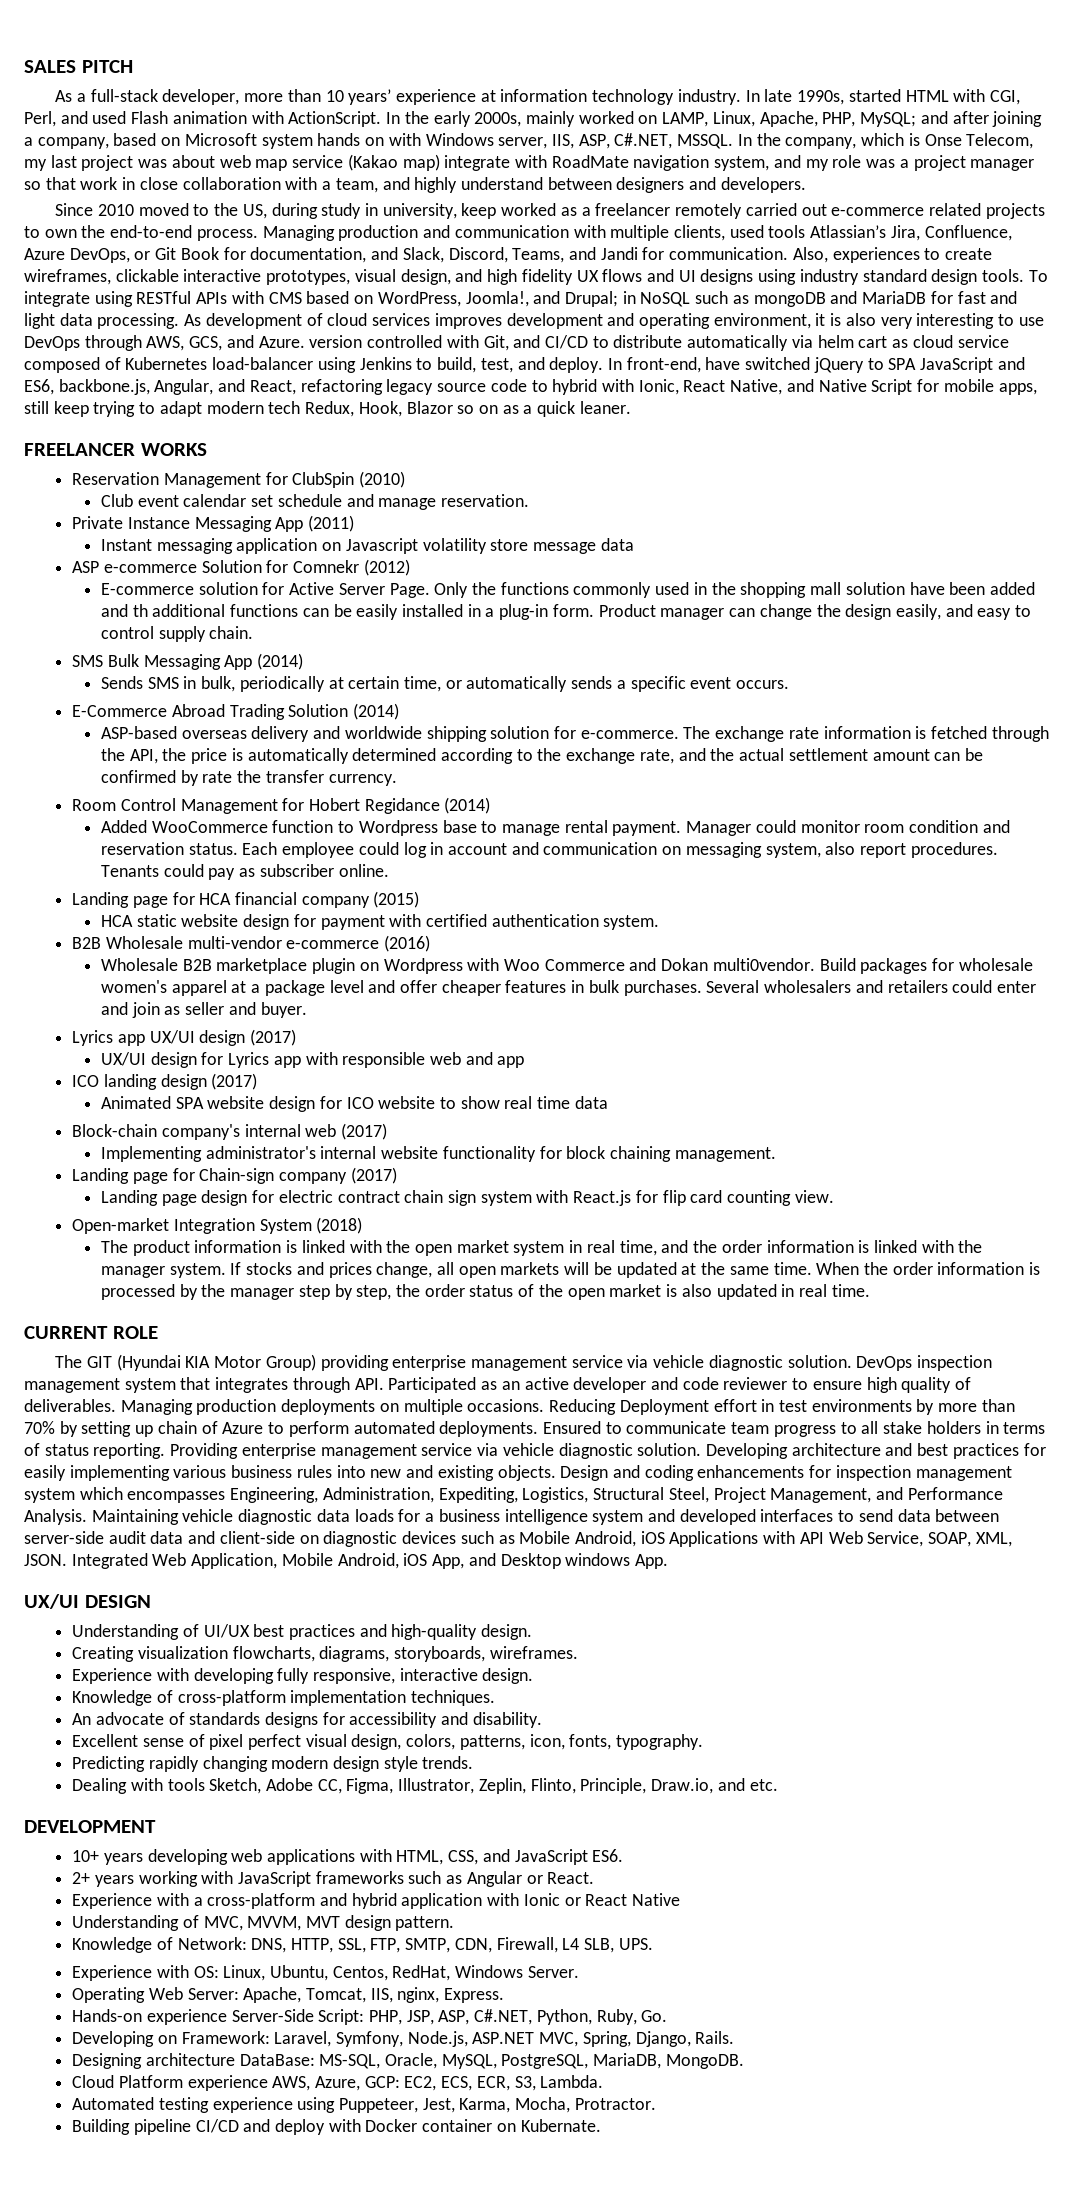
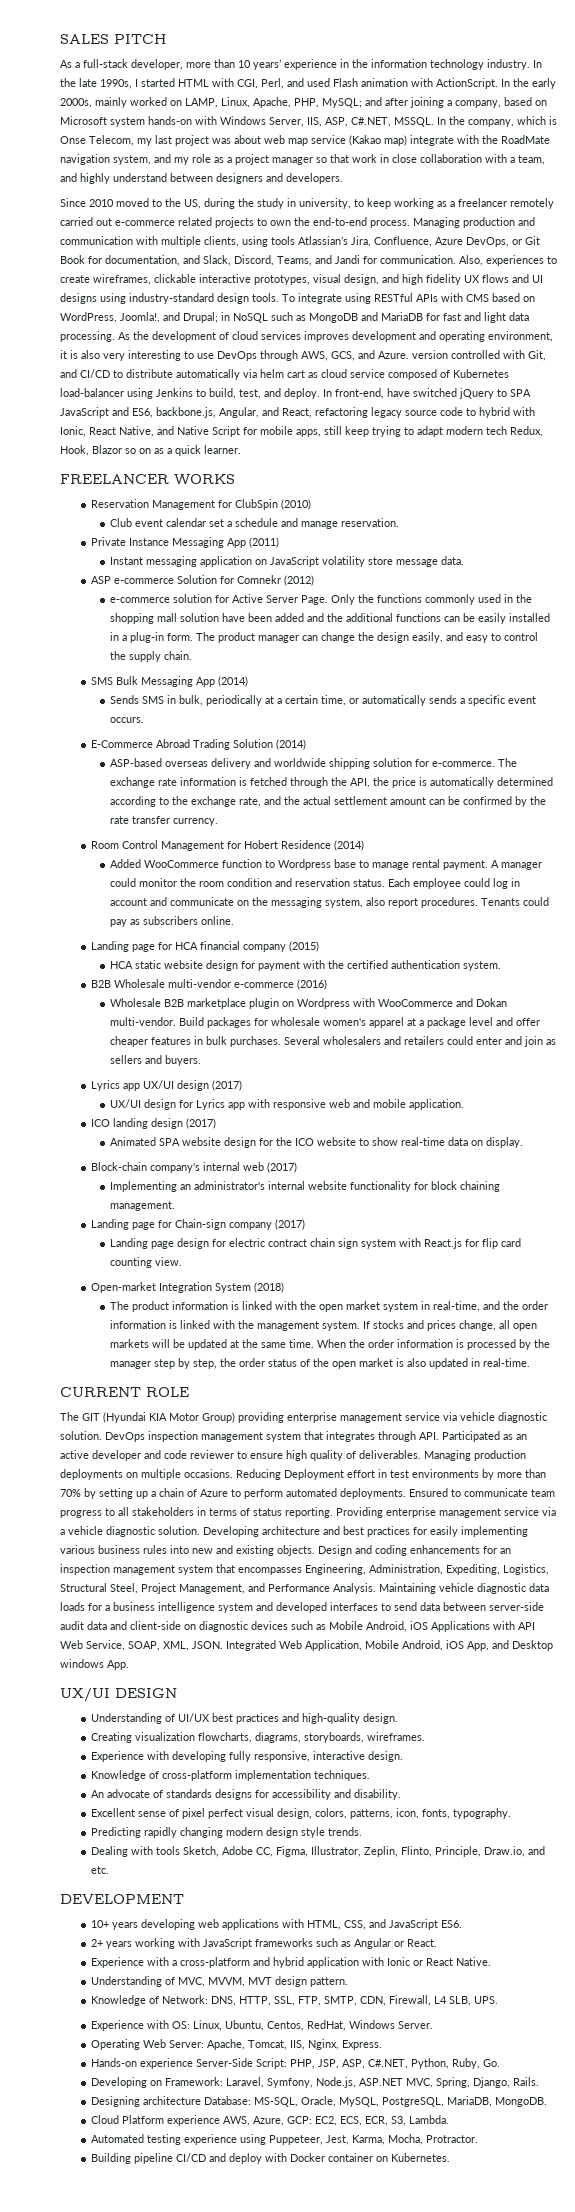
- As a full-stack developer, more than 10 years’ experience at information technology industry.
+ As a full-stack developer, more than 10 years’ experience in the information technology industry.
- In late 1990s, started HTML with CGI, Perl, and used Flash animation with ActionScript.
+ In the late 1990s, I started HTML with CGI, Perl, and used Flash animation with ActionScript.
- In the early 2000s, mainly worked on LAMP, Linux, Apache, PHP, MySQL; and after joining a company, based on Microsoft system hands on with Windows server, IIS, ASP, C#.NET, MSSQL.
+ In the early 2000s, mainly worked on LAMP, Linux, Apache, PHP, MySQL; and after joining a company, based on Microsoft system hands-on with Windows Server, IIS, ASP, C#.NET, MSSQL.
- In the company, which is Onse Telecom, my last project was about web map service (Kakao map) integrate with RoadMate navigation system, and my role was a project manager so that work in close collaboration with a team, and highly understand between designers and developers.
+ In the company, which is Onse Telecom, my last project was about web map service (Kakao map) integrate with the RoadMate navigation system, and my role as a project manager so that work in close collaboration with a team, and highly understand between designers and developers.
- Since 2010 moved to the US, during study in university, keep worked as a freelancer remotely carried out e-commerce related projects to own the end-to-end process.
+ Since 2010 moved to the US, during the study in university, to keep working as a freelancer remotely carried out e-commerce related projects to own the end-to-end process.
- Managing production and communication with multiple clients, used tools Atlassian’s Jira, Confluence, Azure DevOps, or Git Book for documentation, and Slack, Discord, Teams, and Jandi for communication.
+ Managing production and communication with multiple clients, using tools Atlassian’s Jira, Confluence, Azure DevOps, or Git Book for documentation, and Slack, Discord, Teams, and Jandi for communication.
- Also, experiences to create wireframes, clickable interactive prototypes, visual design, and high fidelity UX flows and UI designs using industry standard design tools.
+ Also, experiences to create wireframes, clickable interactive prototypes, visual design, and high fidelity UX flows and UI designs using industry-standard design tools.
- To integrate using RESTful APIs with CMS based on WordPress, Joomla!, and Drupal; in NoSQL such as mongoDB and MariaDB for fast and light data processing.
+ To integrate using RESTful APIs with CMS based on WordPress, Joomla!, and Drupal; in NoSQL such as MongoDB and MariaDB for fast and light data processing.
- As development of cloud services improves development and operating environment, it is also very interesting to use DevOps through AWS, GCS, and Azure. version controlled with Git, and CI/CD to distribute automatically via helm cart as cloud service composed of Kubernetes load-balancer using Jenkins to build, test, and deploy.
+ As the development of cloud services improves development and operating environment, it is also very interesting to use DevOps through AWS, GCS, and Azure. version controlled with Git, and CI/CD to distribute automatically via helm cart as cloud service composed of Kubernetes load-balancer using Jenkins to build, test, and deploy.
- In front-end, have switched jQuery to SPA JavaScript and ES6, backbone.js, Angular, and React, refactoring legacy source code to hybrid with Ionic, React Native, and Native Script for mobile apps, still keep trying to adapt modern tech Redux, Hook, Blazor so on as a quick leaner.
+ In front-end, have switched jQuery to SPA JavaScript and ES6, backbone.js, Angular, and React, refactoring legacy source code to hybrid with Ionic, React Native, and Native Script for mobile apps, still keep trying to adapt modern tech Redux, Hook, Blazor so on as a quick learner.
- Club event calendar set schedule and manage reservation.
+ Club event calendar set a schedule and manage reservation.
- Instant messaging application on Javascript volatility store message data
+ Instant messaging application on JavaScript volatility store message data.
- E-commerce solution for Active Server Page.
+ e-commerce solution for Active Server Page.
- Only the functions commonly used in the shopping mall solution have been added and th additional functions can be easily installed in a plug-in form.
+ Only the functions commonly used in the shopping mall solution have been added and the additional functions can be easily installed in a plug-in form.
- Product manager can change the design easily, and easy to control supply chain.
+ The product manager can change the design easily, and easy to control the supply chain.
- Sends SMS in bulk, periodically at certain time, or automatically sends a specific event occurs.
+ Sends SMS in bulk, periodically at a certain time, or automatically sends a specific event occurs.
- The exchange rate information is fetched through the API, the price is automatically determined according to the exchange rate, and the actual settlement amount can be confirmed by rate the transfer currency.
+ The exchange rate information is fetched through the API, the price is automatically determined according to the exchange rate, and the actual settlement amount can be confirmed by the rate transfer currency.
- Room Control Management for Hobert Regidance (2014)
+ Room Control Management for Hobert Residence (2014)
- Manager could monitor room condition and reservation status.
+ A manager could monitor the room condition and reservation status.
- Each employee could log in account and communication on messaging system, also report procedures.
+ Each employee could log in account and communicate on the messaging system, also report procedures.
- Tenants could pay as subscriber online.
+ Tenants could pay as subscribers online.
- HCA static website design for payment with certified authentication system.
+ HCA static website design for payment with the certified authentication system.
- Wholesale B2B marketplace plugin on Wordpress with Woo Commerce and Dokan multi0vendor.
+ Wholesale B2B marketplace plugin on Wordpress with WooCommerce and Dokan multi-vendor.
- Several wholesalers and retailers could enter and join as seller and buyer.
+ Several wholesalers and retailers could enter and join as sellers and buyers.
- UX/UI design for Lyrics app with responsible web and app
+ UX/UI design for Lyrics app with responsive web and mobile application.
- Animated SPA website design for ICO website to show real time data
+ Animated SPA website design for the ICO website to show real-time data on display.
- Implementing administrator's internal website functionality for block chaining management.
+ Implementing an administrator's internal website functionality for block chaining management.
- The product information is linked with the open market system in real time, and the order information is linked with the manager system.
+ The product information is linked with the open market system in real-time, and the order information is linked with the management system.
- When the order information is processed by the manager step by step, the order status of the open market is also updated in real time.
+ When the order information is processed by the manager step by step, the order status of the open market is also updated in real-time.
- Reducing Deployment effort in test environments by more than 70% by setting up chain of Azure to perform automated deployments.
+ Reducing Deployment effort in test environments by more than 70% by setting up a chain of Azure to perform automated deployments.
- Ensured to communicate team progress to all stake holders in terms of status reporting.
+ Ensured to communicate team progress to all stakeholders in terms of status reporting.
- Providing enterprise management service via vehicle diagnostic solution.
+ Providing enterprise management service via a vehicle diagnostic solution.
- Design and coding enhancements for inspection management system which encompasses Engineering, Administration, Expediting, Logistics, Structural Steel, Project Management, and Performance Analysis.
+ Design and coding enhancements for an inspection management system that encompasses Engineering, Administration, Expediting, Logistics, Structural Steel, Project Management, and Performance Analysis.
- Experience with a cross-platform and hybrid application with Ionic or React Native
+ Experience with a cross-platform and hybrid application with Ionic or React Native.
- Operating Web Server: Apache, Tomcat, IIS, nginx, Express.
+ Operating Web Server: Apache, Tomcat, IIS, Nginx, Express.
- Designing architecture DataBase: MS-SQL, Oracle, MySQL, PostgreSQL, MariaDB, MongoDB.
+ Designing architecture Database: MS-SQL, Oracle, MySQL, PostgreSQL, MariaDB, MongoDB.
- Building pipeline CI/CD and deploy with Docker container on Kubernate.
+ Building pipeline CI/CD and deploy with Docker container on Kubernetes.

